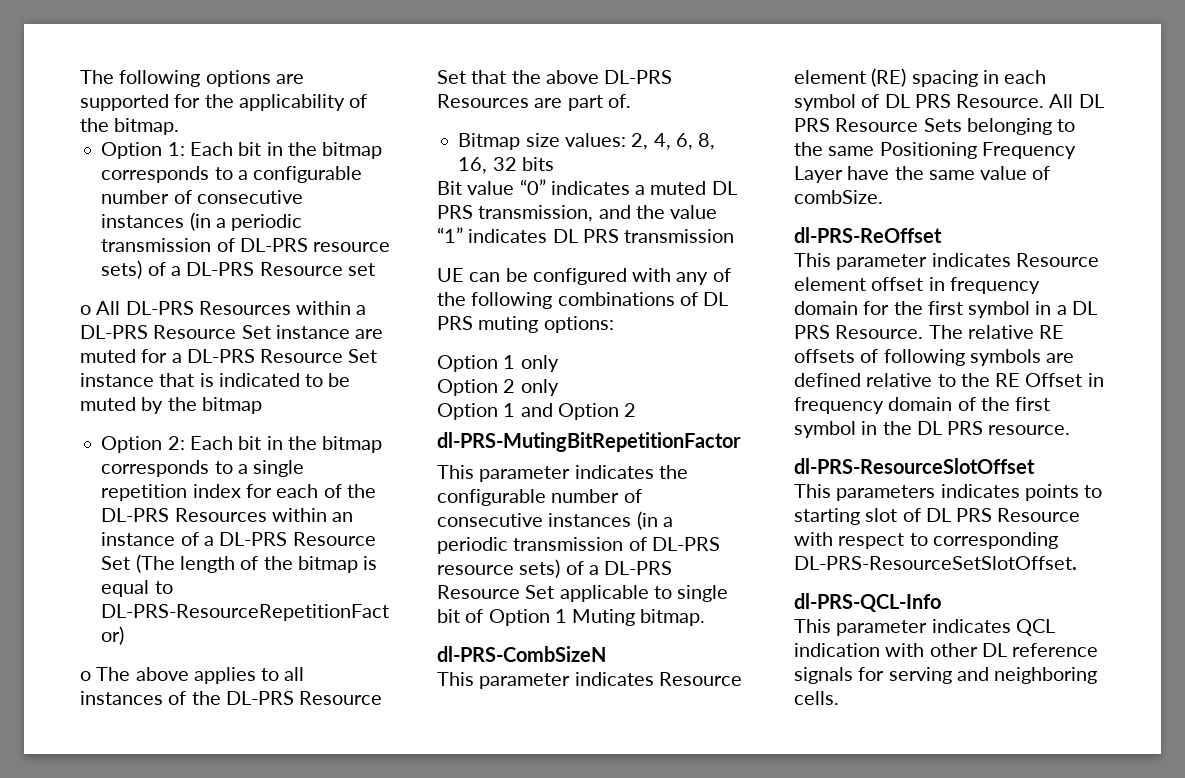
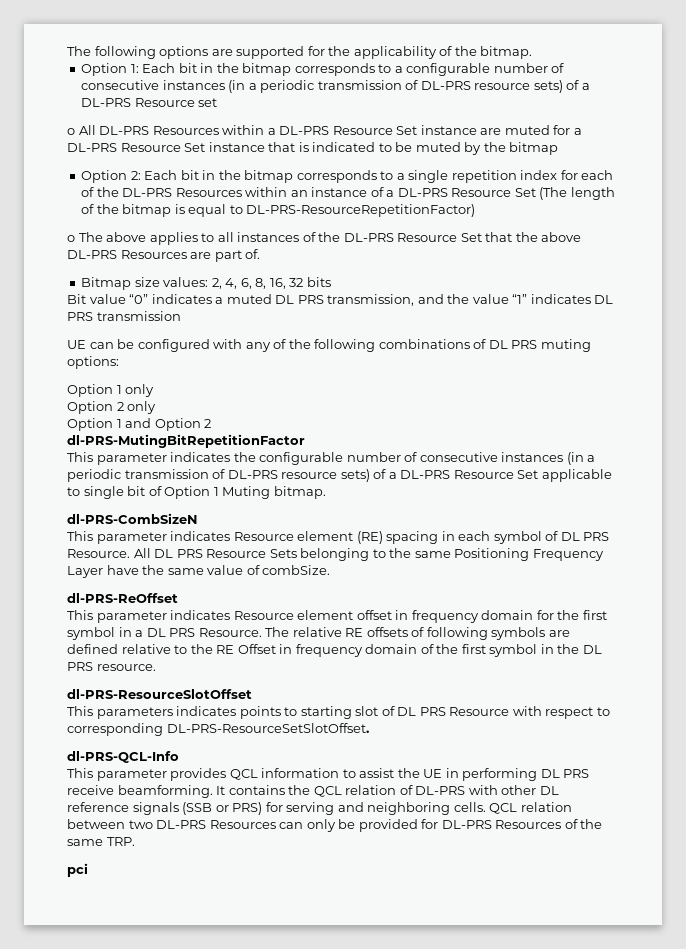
- This parameter indicates QCL indication with other DL reference signals for serving and neighboring cells.
+ This parameter provides QCL information to assist the UE in performing DL PRS receive beamforming. It contains the QCL relation of DL-PRS with other DL reference signals (SSB or PRS) for serving and neighboring cells.
+ QCL relation between two DL-PRS Resources can only be provided for DL-PRS Resources of the same TRP.
+ pci

